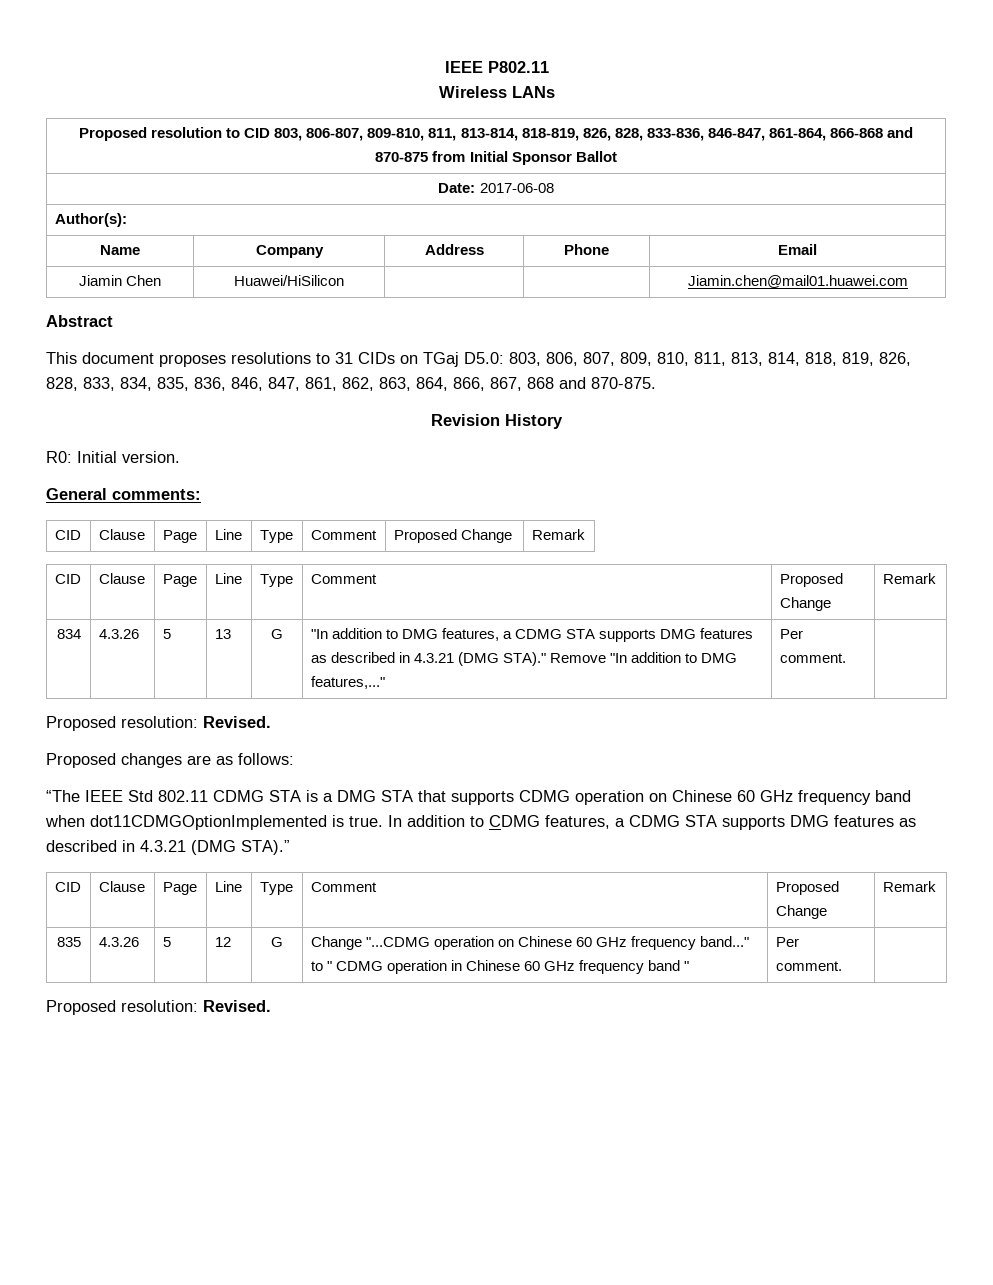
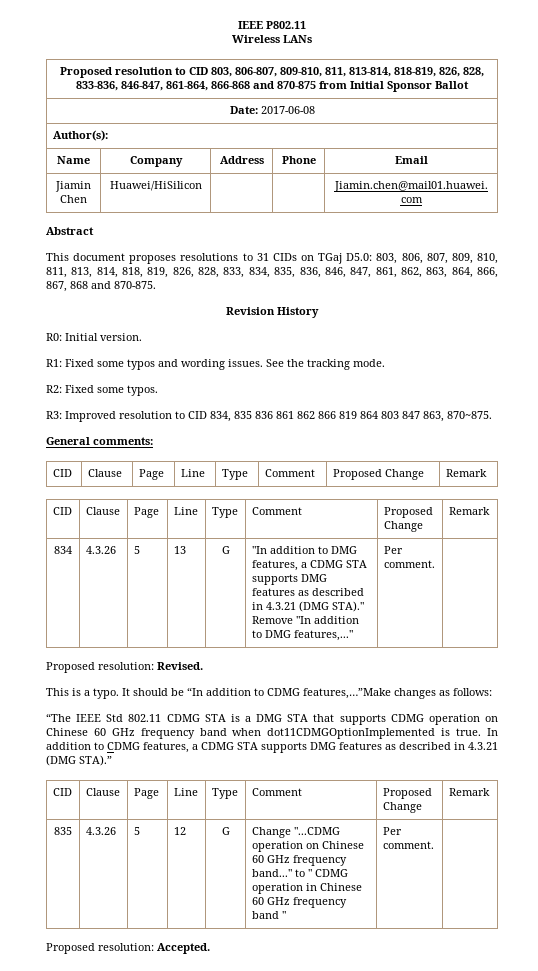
+ R1: Fixed some typos and wording issues. See the tracking mode.
+ R2: Fixed some typos.
+ R3: Improved resolution to CID 834, 835 836 861 862 866 819 864 803 847 863, 870~875.
- Proposed changes are as follows:
+ This is a typo. It should be “In addition to CDMG features,…”Make changes as follows:
  835 | 4.3.26 | 5 | 12 | G | Change "...CDMG operation on Chinese 60 GHz frequency band..." to " CDMG operation in Chinese 60 GHz frequency band " | Per comment. |
- Proposed resolution: Revised.
+ Proposed resolution: Accepted.

